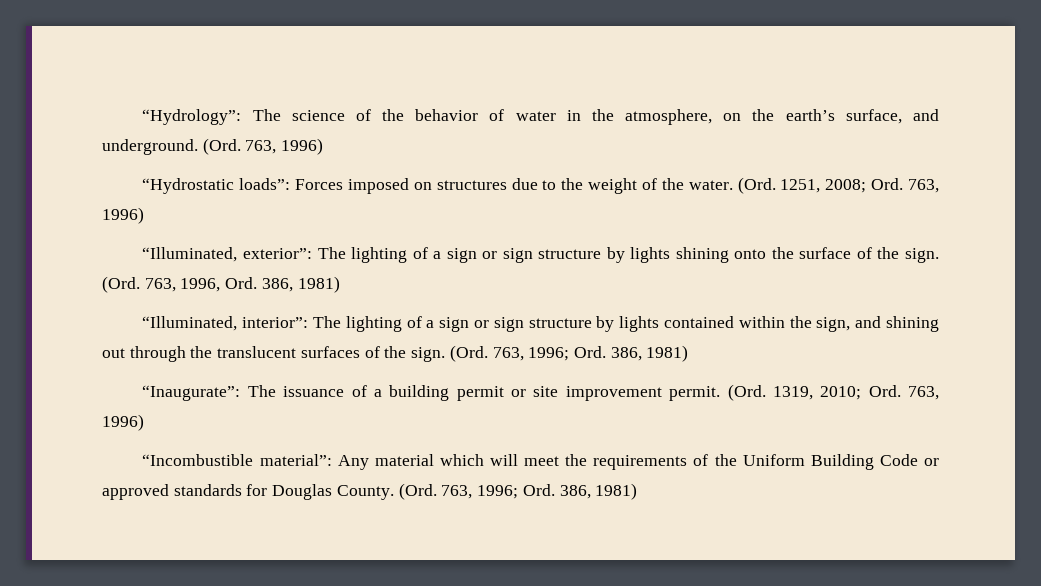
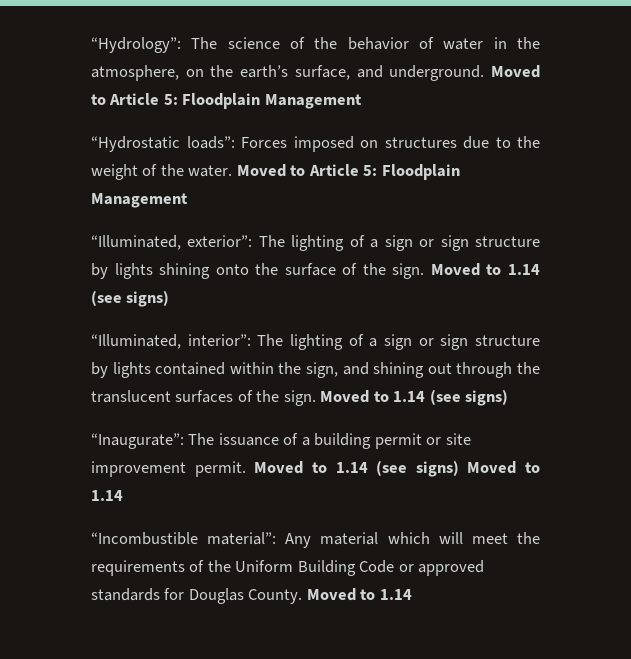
- “Hydrology”: The science of the behavior of water in the atmosphere, on the earth’s surface, and underground. (Ord. 763, 1996)
+ “Hydrology”: The science of the behavior of water in the atmosphere, on the earth’s surface, and underground. Moved to Article 5: Floodplain Management
- “Hydrostatic loads”: Forces imposed on structures due to the weight of the water. (Ord. 1251, 2008; Ord. 763, 1996)
+ “Hydrostatic loads”: Forces imposed on structures due to the weight of the water. Moved to Article 5: Floodplain Management
- “Illuminated, exterior”: The lighting of a sign or sign structure by lights shining onto the surface of the sign. (Ord. 763, 1996, Ord. 386, 1981)
+ “Illuminated, exterior”: The lighting of a sign or sign structure by lights shining onto the surface of the sign. Moved to 1.14 (see signs)
- “Illuminated, interior”: The lighting of a sign or sign structure by lights contained within the sign, and shining out through the translucent surfaces of the sign. (Ord. 763, 1996; Ord. 386, 1981)
+ “Illuminated, interior”: The lighting of a sign or sign structure by lights contained within the sign, and shining out through the translucent surfaces of the sign. Moved to 1.14 (see signs)
- (Ord. 1319, 2010; Ord. 763, 1996)
+ Moved to 1.14 (see signs) Moved to 1.14
- “Incombustible material”: Any material which will meet the requirements of the Uniform Building Code or approved standards for Douglas County. (Ord. 763, 1996; Ord. 386, 1981)
+ “Incombustible material”: Any material which will meet the requirements of the Uniform Building Code or approved standards for Douglas County. Moved to 1.14

